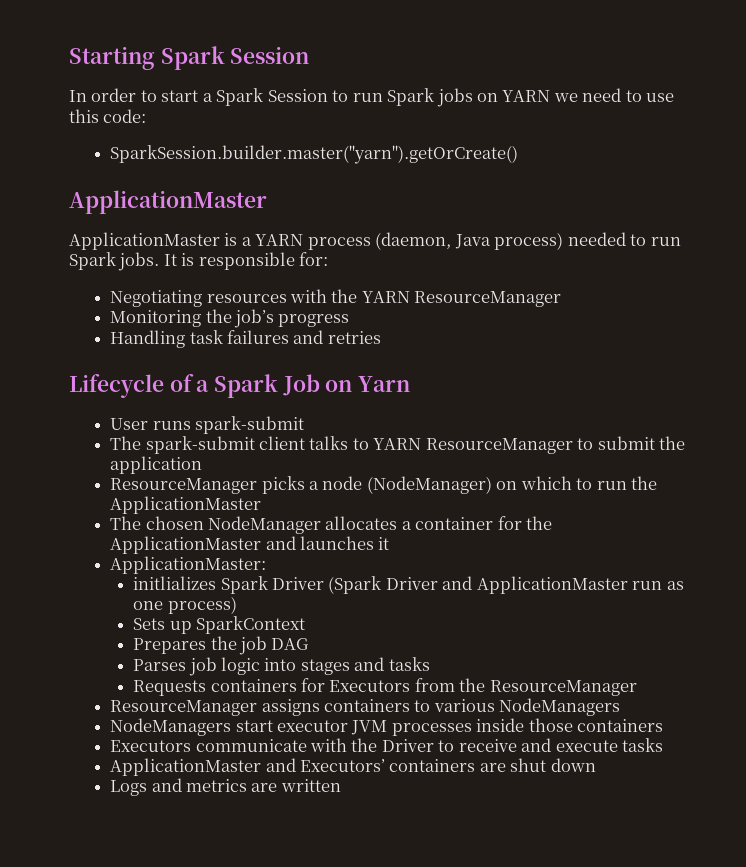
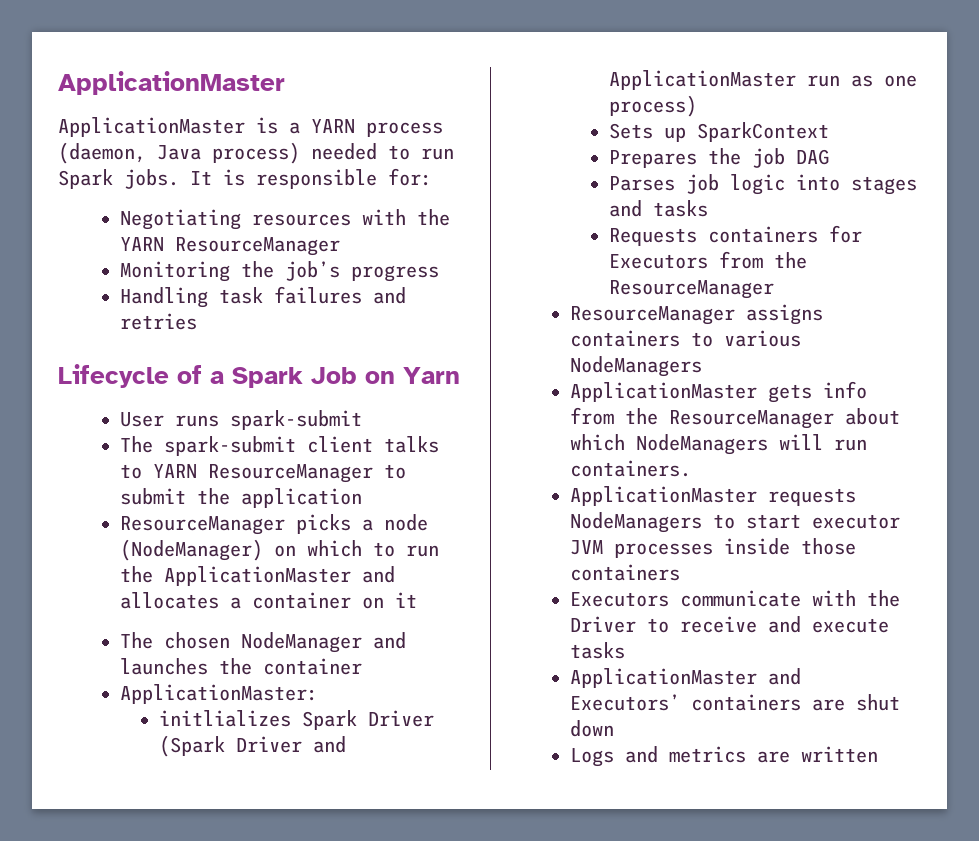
- Starting Spark Session
- In order to start a Spark Session to run Spark jobs on YARN we need to use this code:
- SparkSession.builder.master("yarn").getOrCreate()
- ResourceManager picks a node (NodeManager) on which to run the ApplicationMaster
- The chosen NodeManager allocates a container for the ApplicationMaster and launches it
+ ResourceManager picks a node (NodeManager) on which to run the ApplicationMaster and allocates a container on it
+ The chosen NodeManager and launches the container
- NodeManagers start executor JVM processes inside those containers
+ ApplicationMaster gets info from the ResourceManager about which NodeManagers will run containers.
+ ApplicationMaster requests NodeManagers to start executor JVM processes inside those containers

